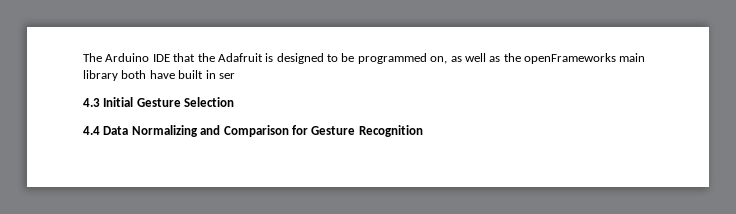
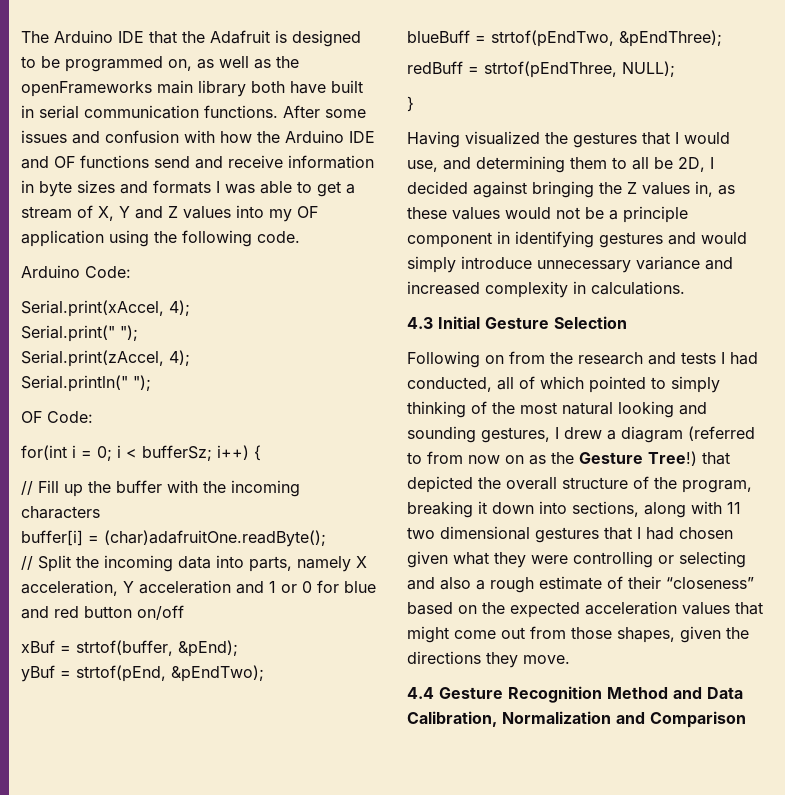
- The Arduino IDE that the Adafruit is designed to be programmed on, as well as the openFrameworks main library both have built in ser
+ The Arduino IDE that the Adafruit is designed to be programmed on, as well as the openFrameworks main library both have built in serial communication functions. After some issues and confusion with how the Arduino IDE and OF functions send and receive information in byte sizes and formats I was able to get a stream of X, Y and Z values into my OF application using the following code.
+ Arduino Code:
+ Serial.print(xAccel, 4);
+ Serial.print(" ");
+ Serial.print(zAccel, 4);
+ Serial.println(" ");
+ OF Code:
+ for(int i = 0; i < bufferSz; i++) {
+ // Fill up the buffer with the incoming characters
+ buffer[i] = (char)adafruitOne.readByte();
+ // Split the incoming data into parts, namely X acceleration, Y acceleration and 1 or 0 for blue and red button on/off
+ xBuf = strtof(buffer, &pEnd);
+ yBuf = strtof(pEnd, &pEndTwo);
+ blueBuff = strtof(pEndTwo, &pEndThree);
+ redBuff = strtof(pEndThree, NULL);
+ }
+ Having visualized the gestures that I would use, and determining them to all be 2D, I decided against bringing the Z values in, as these values would not be a principle component in identifying gestures and would simply introduce unnecessary variance and increased complexity in calculations.
  4.3 Initial Gesture Selection
- 4.4 Data Normalizing and Comparison for Gesture Recognition
+ Following on from the research and tests I had conducted, all of which pointed to simply thinking of the most natural looking and sounding gestures, I drew a diagram (referred to from now on as the Gesture Tree!) that depicted the overall structure of the program, breaking it down into sections, along with 11 two dimensional gestures that I had chosen given what they were controlling or selecting and also a rough estimate of their “closeness” based on the expected acceleration values that might come out from those shapes, given the directions they move.
+ 4.4 Gesture Recognition Method and Data Calibration, Normalization and Comparison

